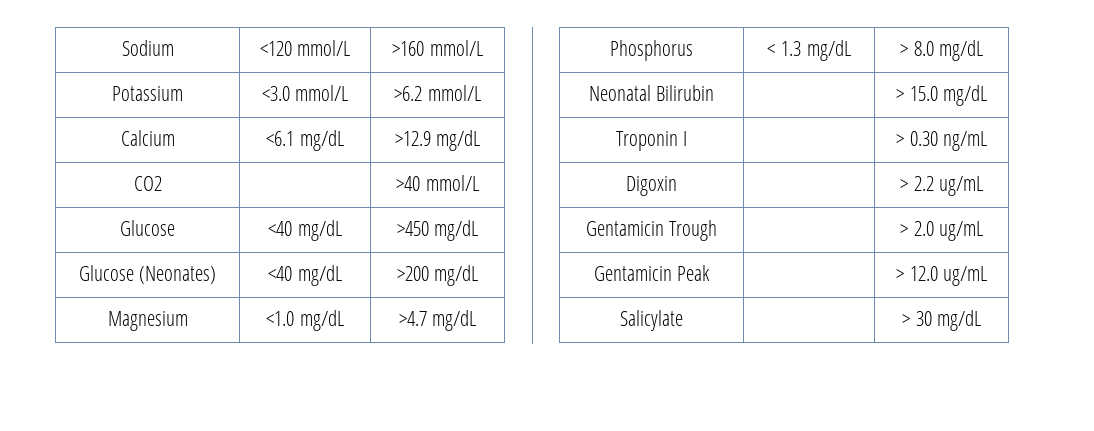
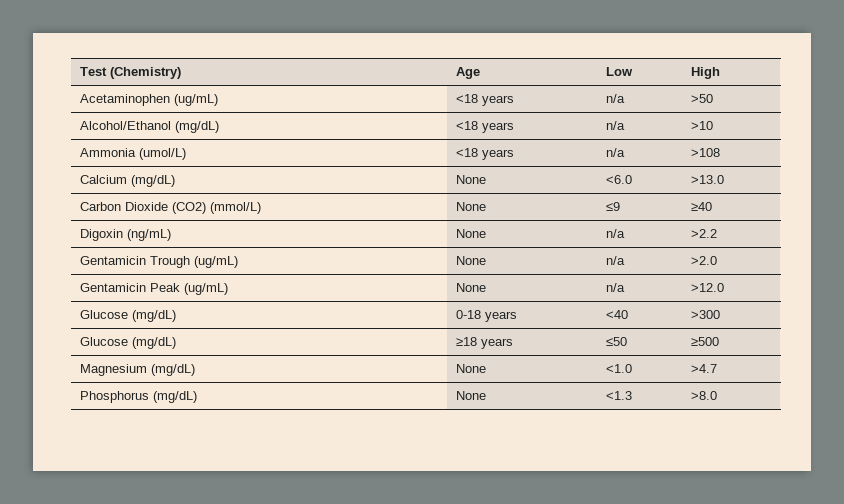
- Sodium | <120 mmol/L | >160 mmol/L
- Potassium | <3.0 mmol/L | >6.2 mmol/L
- Calcium | <6.1 mg/dL | >12.9 mg/dL
- CO2 | | >40 mmol/L
- Glucose | <40 mg/dL | >450 mg/dL
- Glucose (Neonates) | <40 mg/dL | >200 mg/dL
- Magnesium | <1.0 mg/dL | >4.7 mg/dL
- Phosphorus | < 1.3 mg/dL | > 8.0 mg/dL
- Neonatal Bilirubin | | > 15.0 mg/dL
- Troponin I | | > 0.30 ng/mL
- Digoxin | | > 2.2 ug/mL
- Gentamicin Trough | | > 2.0 ug/mL
- Gentamicin Peak | | > 12.0 ug/mL
- Salicylate | | > 30 mg/dL
+ Test (Chemistry) | Age | Low | High
+ Acetaminophen (ug/mL) | <18 years | n/a | >50
+ Alcohol/Ethanol (mg/dL) | <18 years | n/a | >10
+ Ammonia (umol/L) | <18 years | n/a | >108
+ Calcium (mg/dL) | None | <6.0 | >13.0
+ Carbon Dioxide (CO2) (mmol/L) | None | ≤9 | ≥40
+ Digoxin (ng/mL) | None | n/a | >2.2
+ Gentamicin Trough (ug/mL) | None | n/a | >2.0
+ Gentamicin Peak (ug/mL) | None | n/a | >12.0
+ Glucose (mg/dL) | 0-18 years | <40 | >300
+ Glucose (mg/dL) | ≥18 years | ≤50 | ≥500
+ Magnesium (mg/dL) | None | <1.0 | >4.7
+ Phosphorus (mg/dL) | None | <1.3 | >8.0

